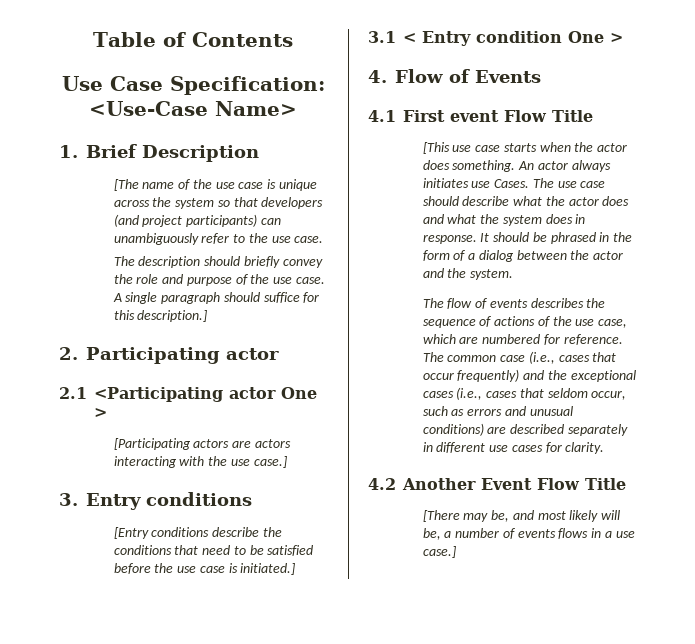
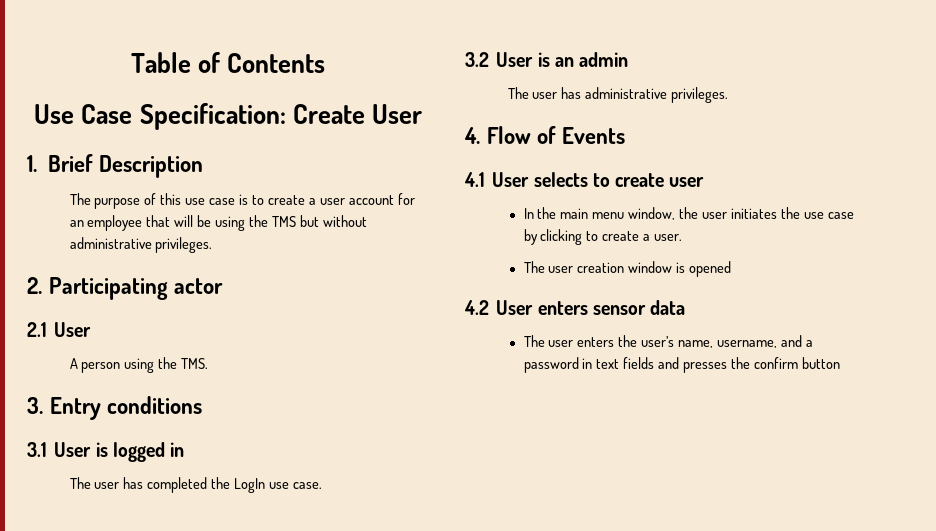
- Use Case Specification: <Use-Case Name>
+ Use Case Specification: Create User
- [The name of the use case is unique across the system so that developers (and project participants) can unambiguously refer to the use case.
- The description should briefly convey the role and purpose of the use case. A single paragraph should suffice for this description.]
+ The purpose of this use case is to create a user account for an employee that will be using the TMS but without administrative privileges.
  2. Participating actor
- 2.1 <Participating actor One >
- [Participating actors are actors interacting with the use case.]
+ 2.1 User
+ A person using the TMS.
  3. Entry conditions
- [Entry conditions describe the conditions that need to be satisfied before the use case is initiated.]
- 3.1 < Entry condition One >
+ 3.1 User is logged in
+ The user has completed the LogIn use case.
+ 3.2 User is an admin
+ The user has administrative privileges.
- 4.1 First event Flow Title
- [This use case starts when the actor does something. An actor always initiates use Cases. The use case should describe what the actor does and what the system does in response. It should be phrased in the form of a dialog between the actor and the system.
- The flow of events describes the sequence of actions of the use case, which are numbered for reference. The common case (i.e., cases that occur frequently) and the exceptional cases (i.e., cases that seldom occur, such as errors and unusual conditions) are described separately in different use cases for clarity.
- 4.2 Another Event Flow Title
- [There may be, and most likely will be, a number of events flows in a use case.]
+ 4.1 User selects to create user
+ In the main menu window, the user initiates the use case by clicking to create a user.
+ The user creation window is opened
+ 4.2 User enters sensor data
+ The user enters the user’s name, username, and a password in text fields and presses the confirm button

